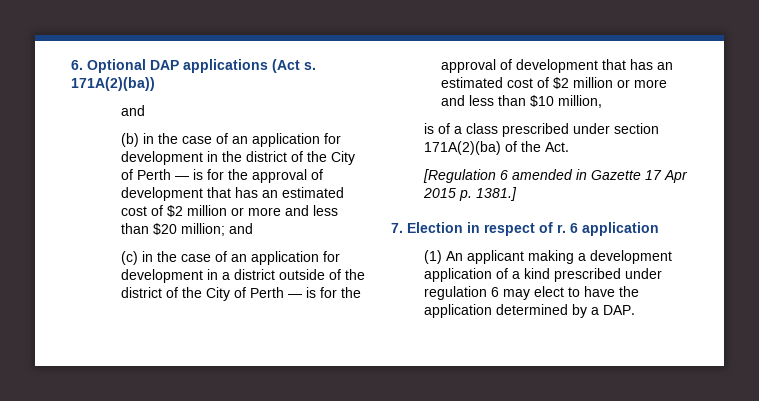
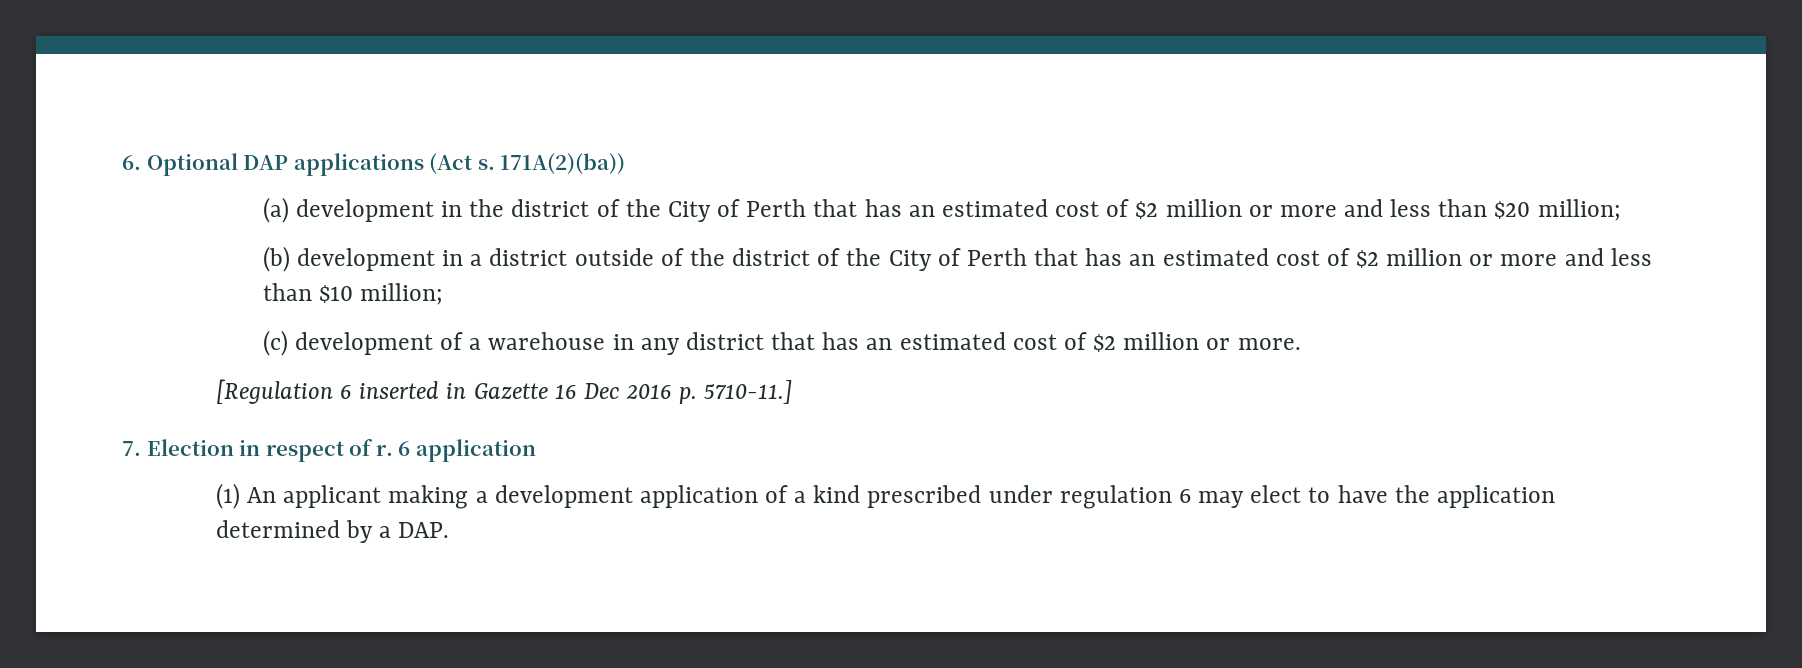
  171A(2)(ba))
- and
- (b) in the case of an application for development in the district of the City of Perth — is for the approval of development that has an estimated cost of $2 million or more and less than $20 million; and
- (c) in the case of an application for development in a district outside of the district of the City of Perth — is for the approval of development that has an estimated cost of $2 million or more and less than $10 million,
- is of a class prescribed under section 171A(2)(ba) of the Act.
+ (a) development in the district of the City of Perth that has an estimated cost of $2 million or more and less than $20 million;
+ (b) development in a district outside of the district of the City of Perth that has an estimated cost of $2 million or more and less than $10 million;
+ (c) development of a warehouse in any district that has an estimated cost of $2 million or more.
- [Regulation 6 amended in Gazette 17 Apr 2015 p. 1381.]
+ [Regulation 6 inserted in Gazette 16 Dec 2016 p. 5710-11.]

